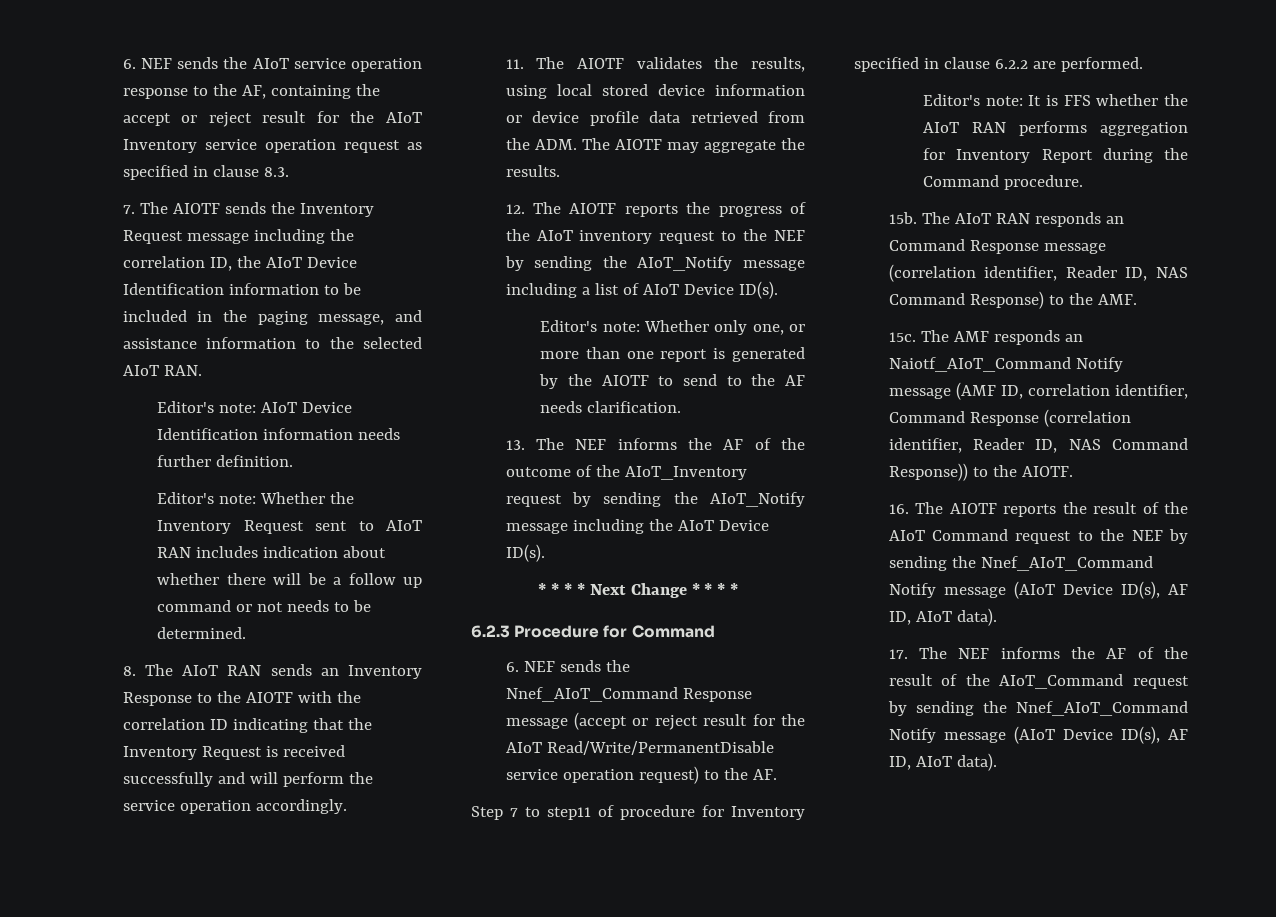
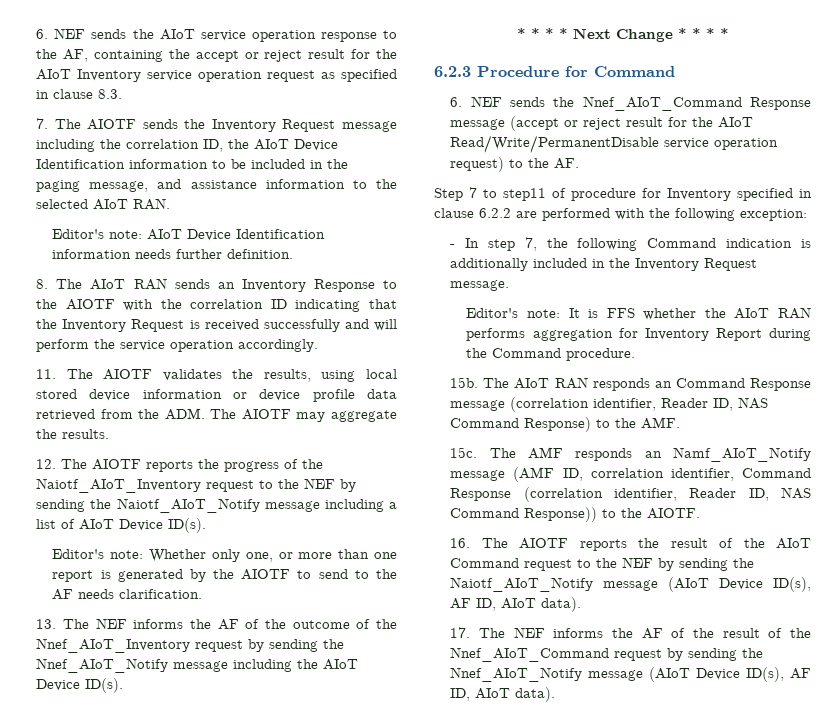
- Editor's note: Whether the Inventory Request sent to AIoT RAN includes indication about whether there will be a follow up command or not needs to be determined.
- 12. The AIOTF reports the progress of the AIoT inventory request to the NEF by sending the AIoT_Notify message including a list of AIoT Device ID(s).
+ 12. The AIOTF reports the progress of the Naiotf_AIoT_Inventory request to the NEF by sending the Naiotf_AIoT_Notify message including a list of AIoT Device ID(s).
- 13. The NEF informs the AF of the outcome of the AIoT_Inventory request by sending the AIoT_Notify message including the AIoT Device ID(s).
+ 13. The NEF informs the AF of the outcome of the Nnef_AIoT_Inventory request by sending the Nnef_AIoT_Notify message including the AIoT Device ID(s).
- Step 7 to step11 of procedure for Inventory specified in clause 6.2.2 are performed.
+ Step 7 to step11 of procedure for Inventory specified in clause 6.2.2 are performed with the following exception:
+ - In step 7, the following Command indication is additionally included in the Inventory Request message.
- The AMF responds an Naiotf_AIoT_Command Notify message (AMF ID, correlation identifier, Command Response (correlation identifier, Reader ID, NAS Command Response)) to the AIOTF.
+ The AMF responds an Namf_AIoT_Notify message (AMF ID, correlation identifier, Command Response (correlation identifier, Reader ID, NAS Command Response)) to the AIOTF.
- 16. The AIOTF reports the result of the AIoT Command request to the NEF by sending the Nnef_AIoT_Command Notify message (AIoT Device ID(s), AF ID, AIoT data).
+ 16. The AIOTF reports the result of the AIoT Command request to the NEF by sending the Naiotf_AIoT_Notify message (AIoT Device ID(s), AF ID, AIoT data).
- 17. The NEF informs the AF of the result of the AIoT_Command request by sending the Nnef_AIoT_Command Notify message (AIoT Device ID(s), AF ID, AIoT data).
+ 17. The NEF informs the AF of the result of the Nnef_AIoT_Command request by sending the Nnef_AIoT_Notify message (AIoT Device ID(s), AF ID, AIoT data).

